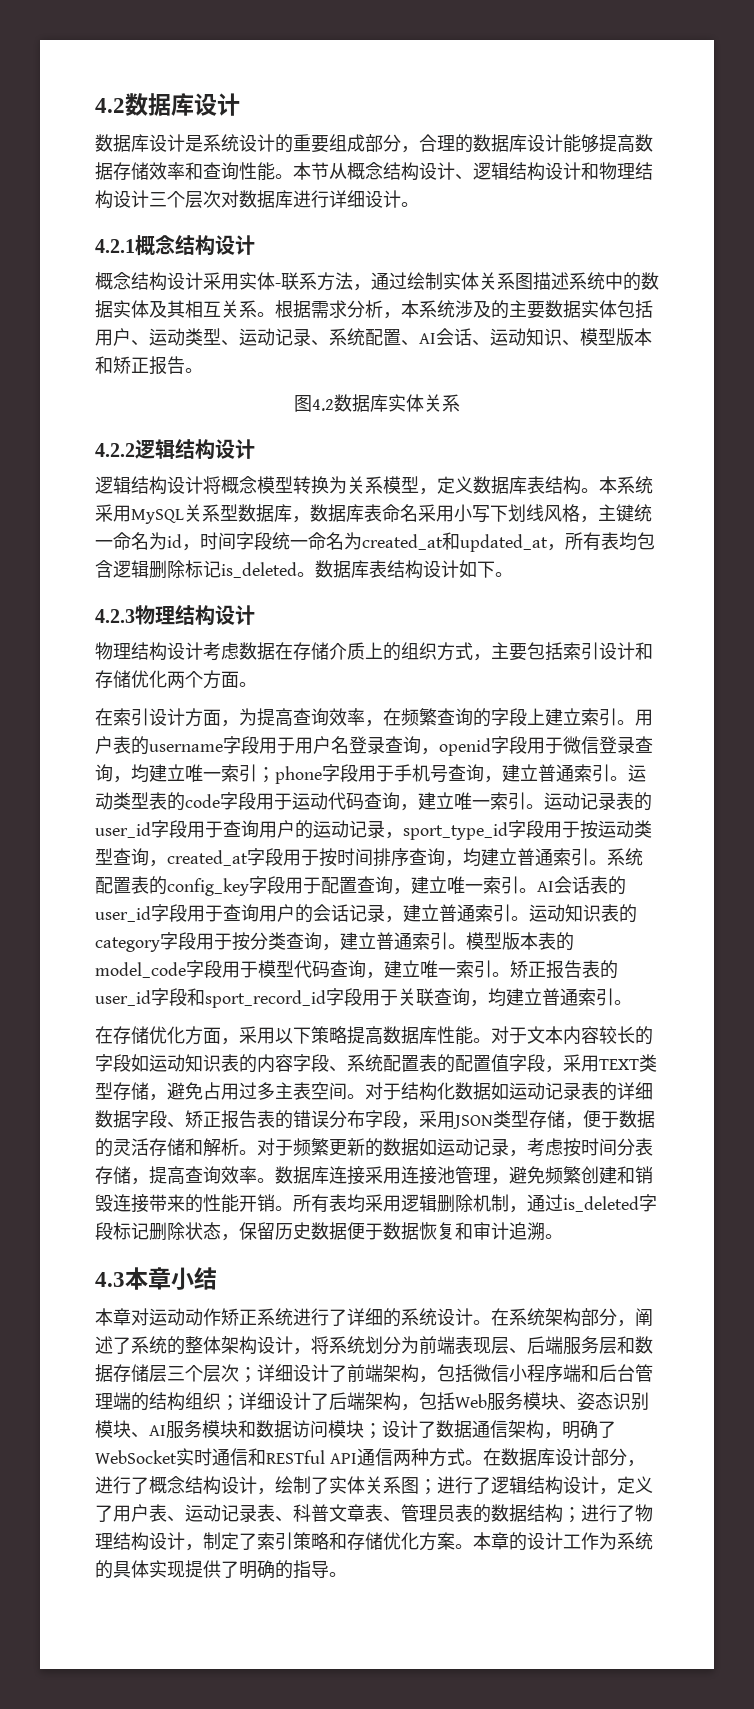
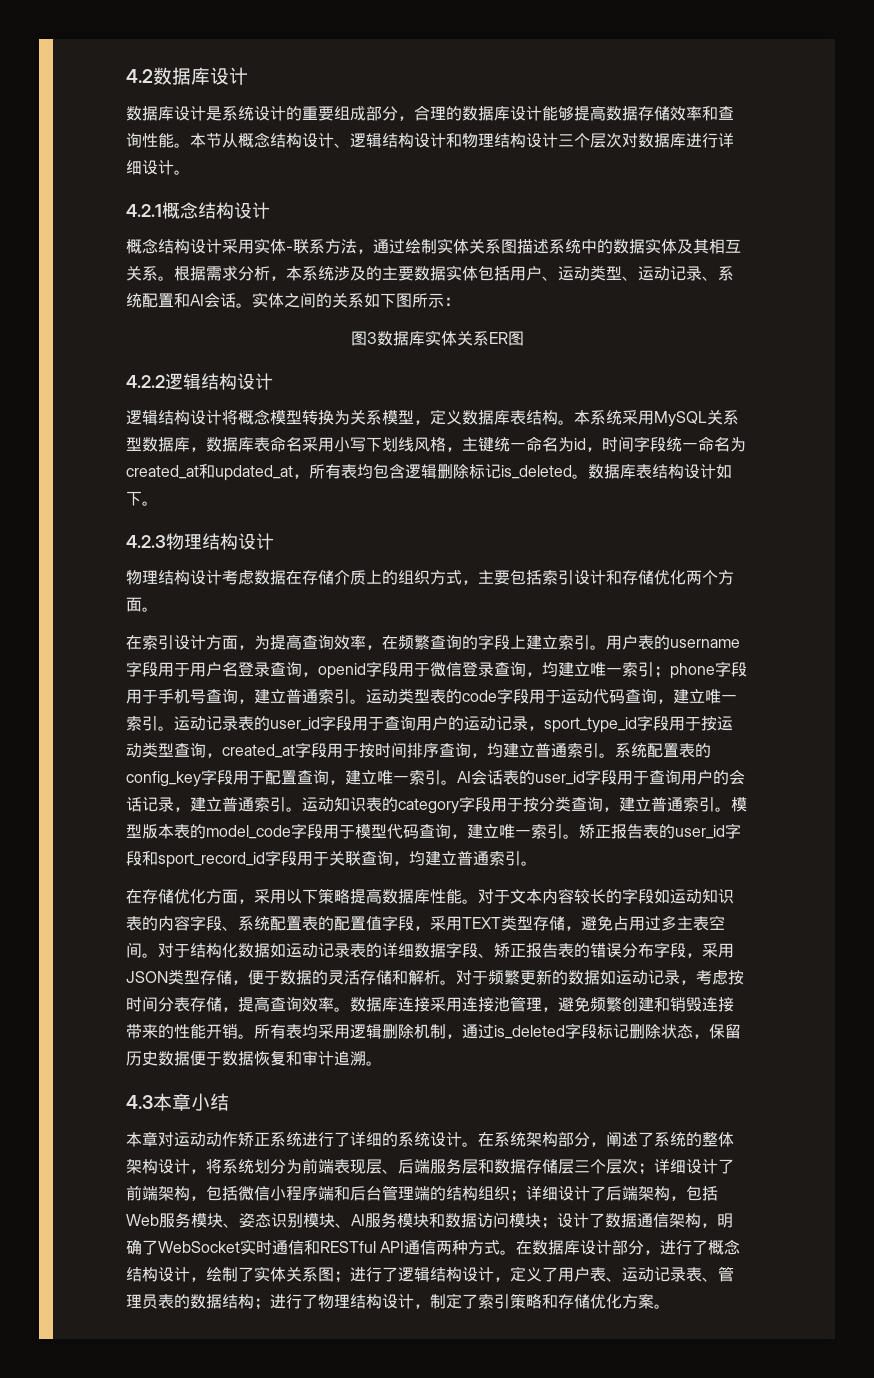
- 根据需求分析，本系统涉及的主要数据实体包括用户、运动类型、运动记录、系统配置、AI会话、运动知识、模型版本和矫正报告。
- 图4.2数据库实体关系
+ 根据需求分析，本系统涉及的主要数据实体包括用户、运动类型、运动记录、系统配置和AI会话。实体之间的关系如下图所示：
+ 图3数据库实体关系ER图
- 在数据库设计部分，进行了概念结构设计，绘制了实体关系图；进行了逻辑结构设计，定义了用户表、运动记录表、科普文章表、管理员表的数据结构；进行了物理结构设计，制定了索引策略和存储优化方案。本章的设计工作为系统的具体实现提供了明确的指导。
+ 在数据库设计部分，进行了概念结构设计，绘制了实体关系图；进行了逻辑结构设计，定义了用户表、运动记录表、管理员表的数据结构；进行了物理结构设计，制定了索引策略和存储优化方案。

